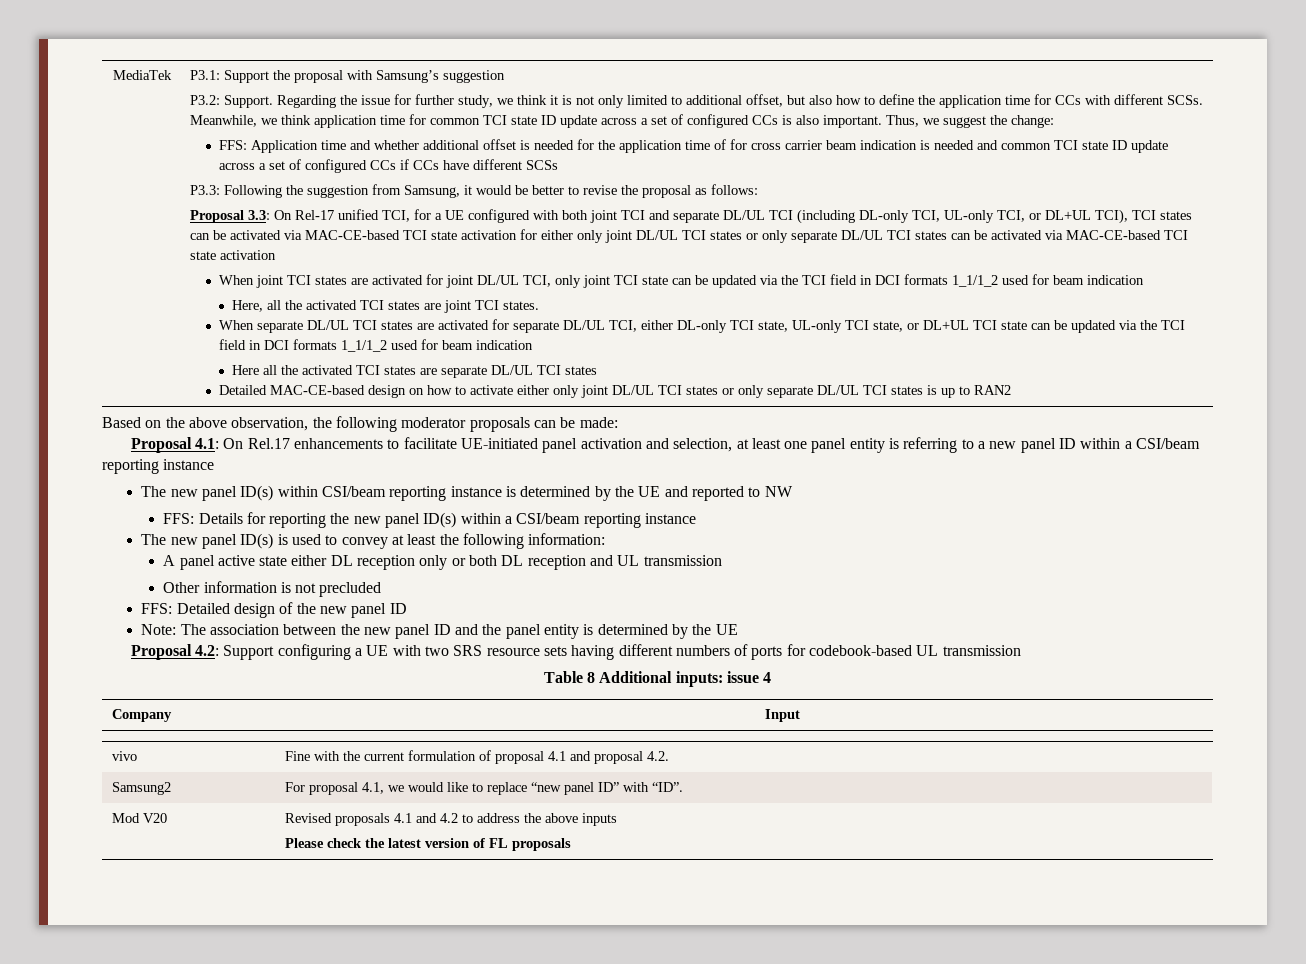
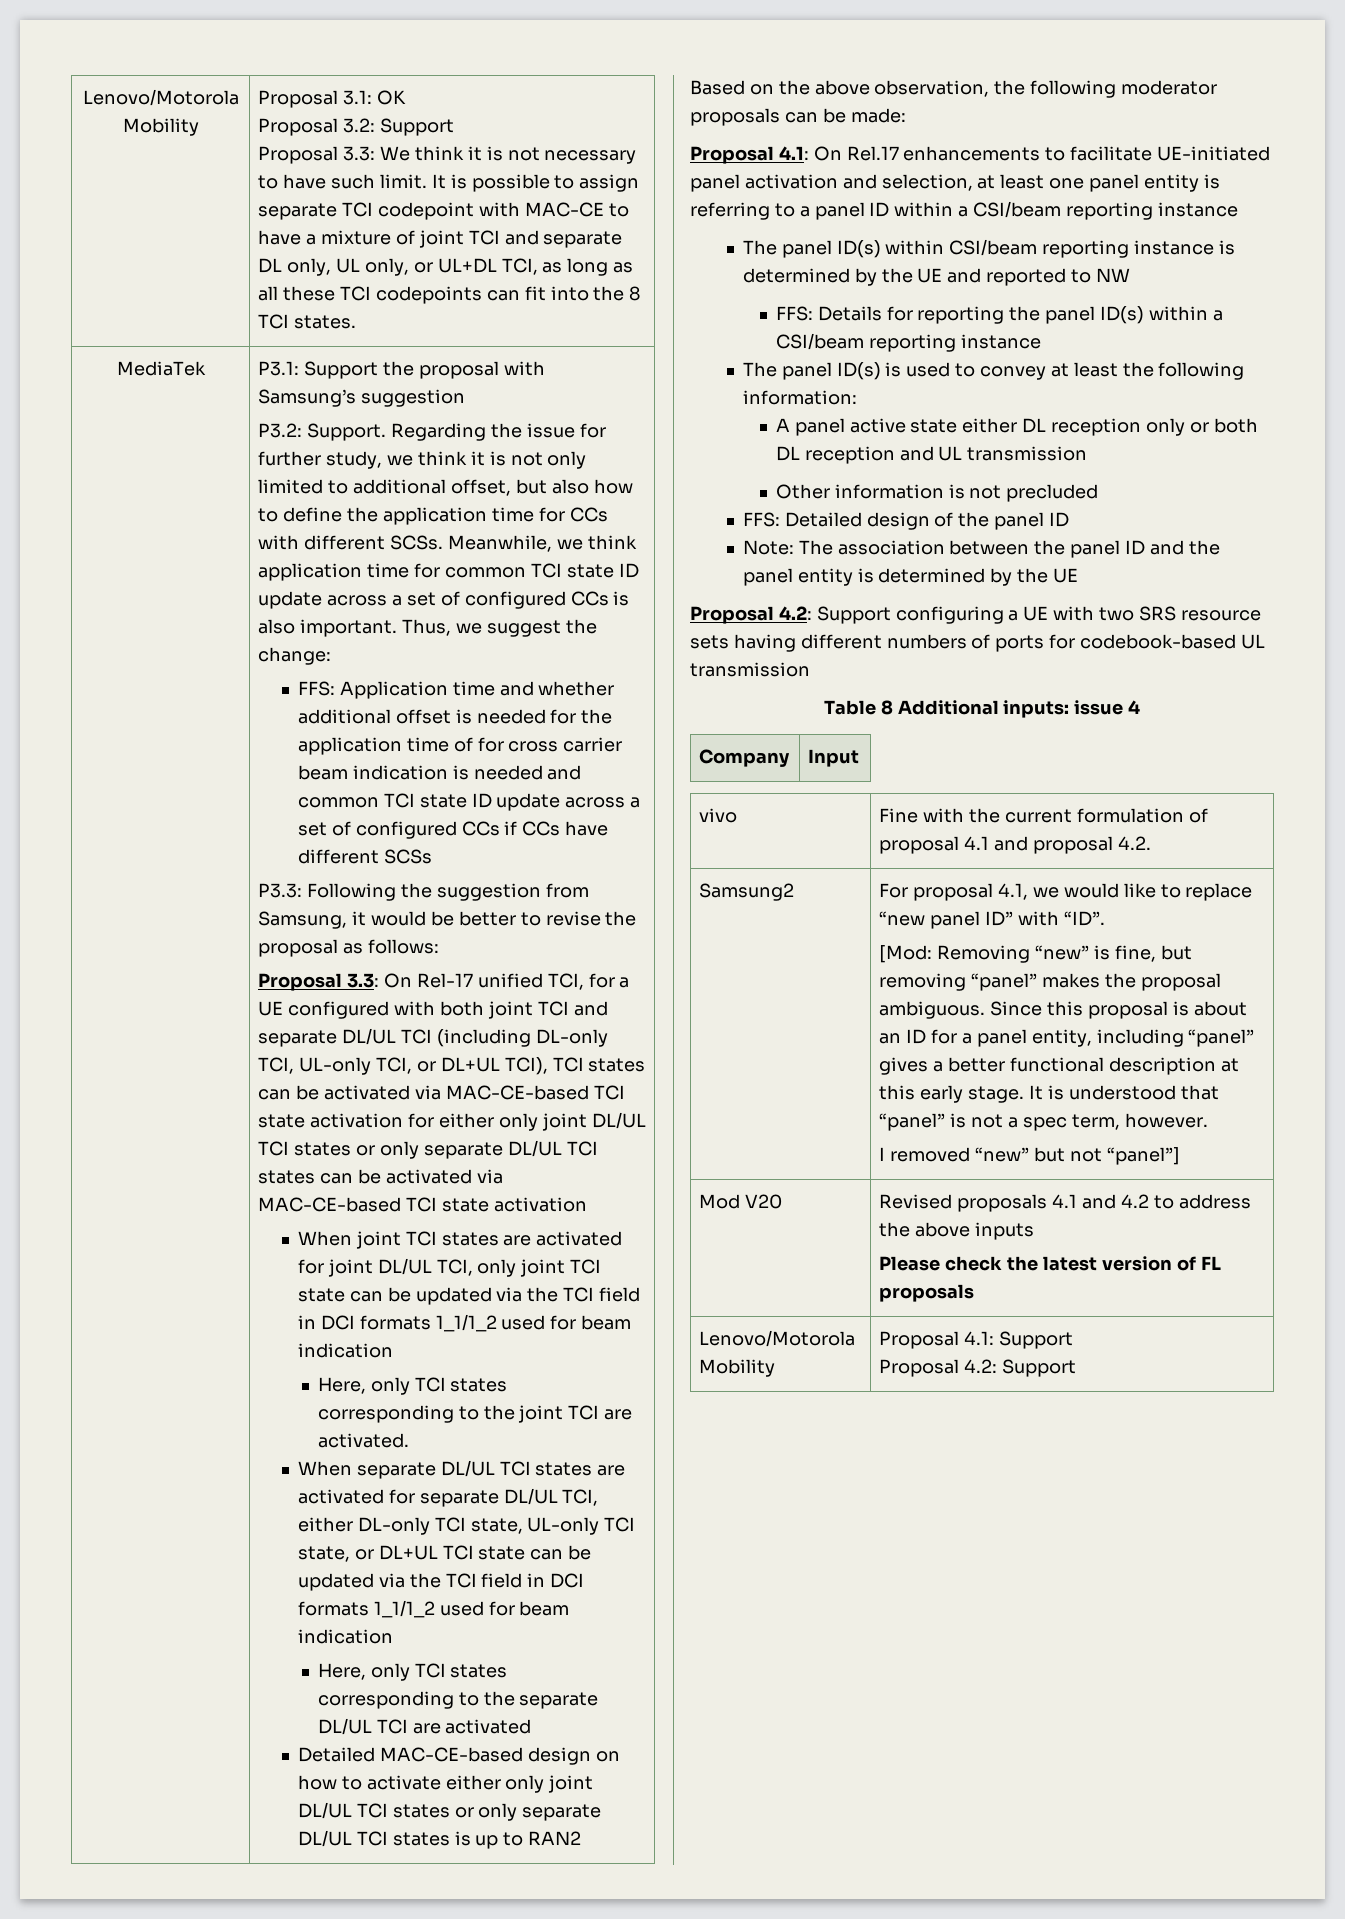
+ Lenovo/Motorola Mobility | Proposal 3.1: OK
+ Proposal 3.2: Support
+ Proposal 3.3: We think it is not necessary to have such limit. It is possible to assign separate TCI codepoint with MAC-CE to have a mixture of joint TCI and separate DL only, UL only, or UL+DL TCI, as long as all these TCI codepoints can fit into the 8 TCI states.
- Here, all the activated TCI states are joint TCI states.
+ Here, only TCI states corresponding to the joint TCI are activated.
- Here all the activated TCI states are separate DL/UL TCI states
+ Here, only TCI states corresponding to the separate DL/UL TCI are activated
- Proposal 4.1: On Rel.17 enhancements to facilitate UE-initiated panel activation and selection, at least one panel entity is referring to a new panel ID within a CSI/beam reporting instance
+ Proposal 4.1: On Rel.17 enhancements to facilitate UE-initiated panel activation and selection, at least one panel entity is referring to a panel ID within a CSI/beam reporting instance
- The new panel ID(s) within CSI/beam reporting instance is determined by the UE and reported to NW
+ The panel ID(s) within CSI/beam reporting instance is determined by the UE and reported to NW
- FFS: Details for reporting the new panel ID(s) within a CSI/beam reporting instance
+ FFS: Details for reporting the panel ID(s) within a CSI/beam reporting instance
- The new panel ID(s) is used to convey at least the following information:
+ The panel ID(s) is used to convey at least the following information:
- FFS: Detailed design of the new panel ID
+ FFS: Detailed design of the panel ID
- Note: The association between the new panel ID and the panel entity is determined by the UE
+ Note: The association between the panel ID and the panel entity is determined by the UE
+ [Mod: Removing “new” is fine, but removing “panel” makes the proposal ambiguous. Since this proposal is about an ID for a panel entity, including “panel” gives a better functional description at this early stage. It is understood that “panel” is not a spec term, however.
+ I removed “new” but not “panel”]
+ Lenovo/Motorola Mobility | Proposal 4.1: Support
+ Proposal 4.2: Support

